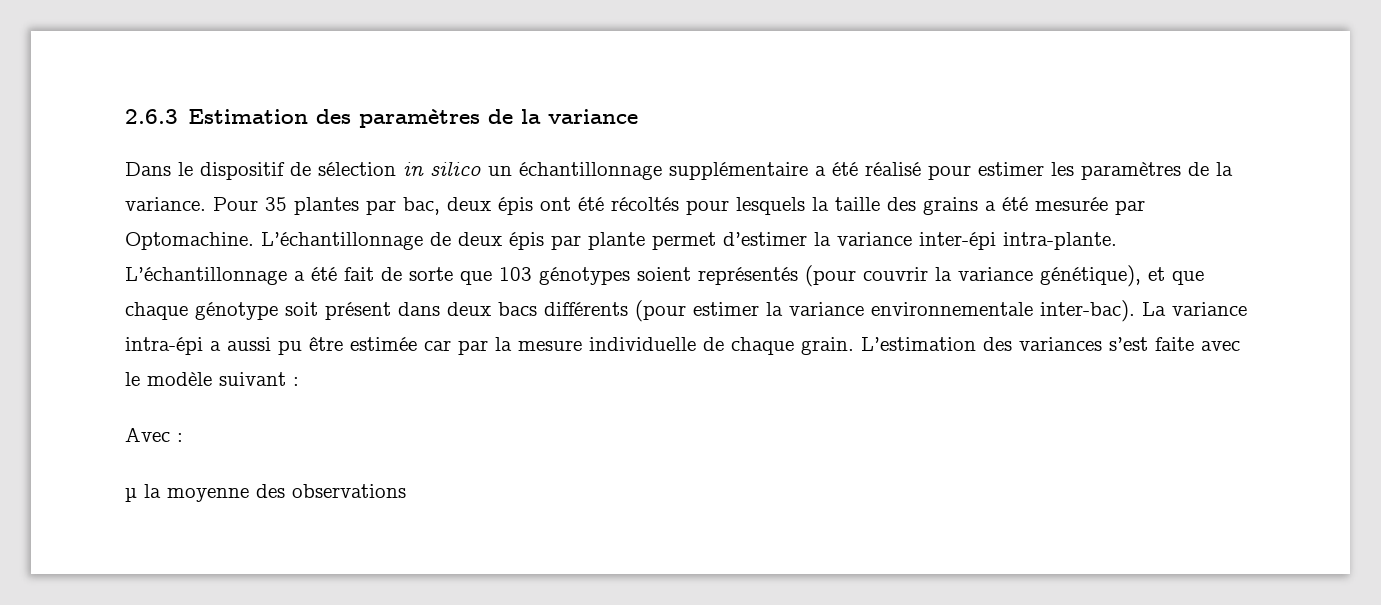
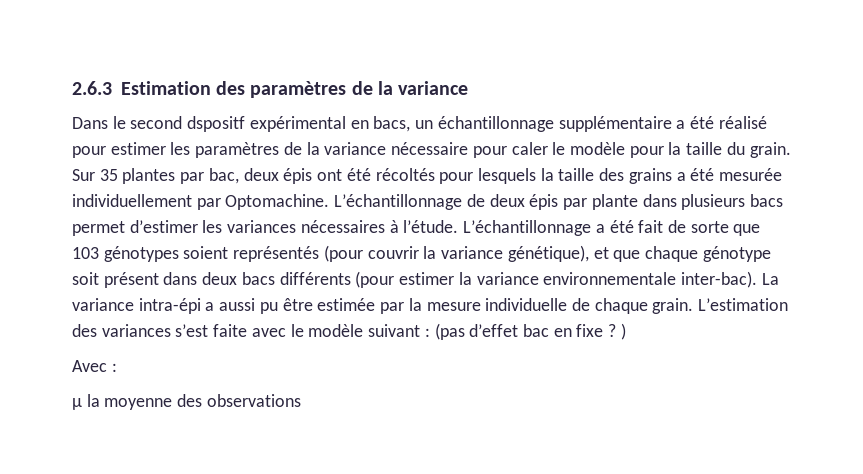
- Dans le dispositif de sélection in silico un échantillonnage supplémentaire a été réalisé pour estimer les paramètres de la variance. Pour 35 plantes par bac, deux épis ont été récoltés pour lesquels la taille des grains a été mesurée par Optomachine.
+ Dans le second dspositf expérimental en bacs, un échantillonnage supplémentaire a été réalisé pour estimer les paramètres de la variance nécessaire pour caler le modèle pour la taille du grain. Sur 35 plantes par bac, deux épis ont été récoltés pour lesquels la taille des grains a été mesurée individuellement par Optomachine.
- L’échantillonnage de deux épis par plante permet d’estimer la variance inter-épi intra-plante.
+ L’échantillonnage de deux épis par plante dans plusieurs bacs permet d’estimer les variances nécessaires à l’étude.
- La variance intra-épi a aussi pu être estimée car par la mesure individuelle de chaque grain.
+ La variance intra-épi a aussi pu être estimée par la mesure individuelle de chaque grain.
- L’estimation des variances s’est faite avec le modèle suivant :
+ L’estimation des variances s’est faite avec le modèle suivant : (pas d’effet bac en fixe ? )

